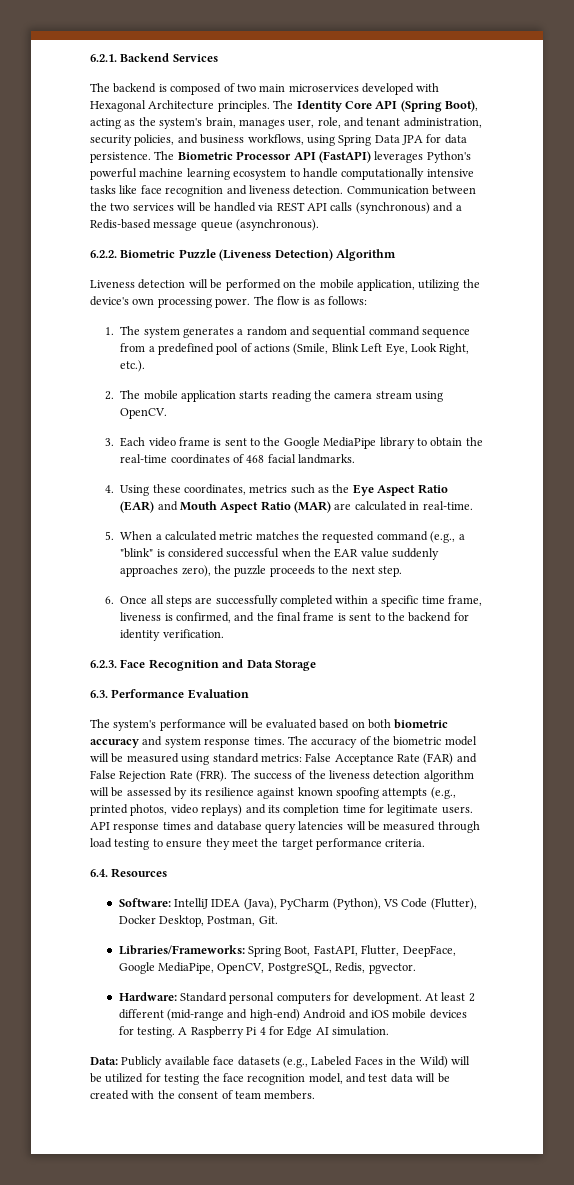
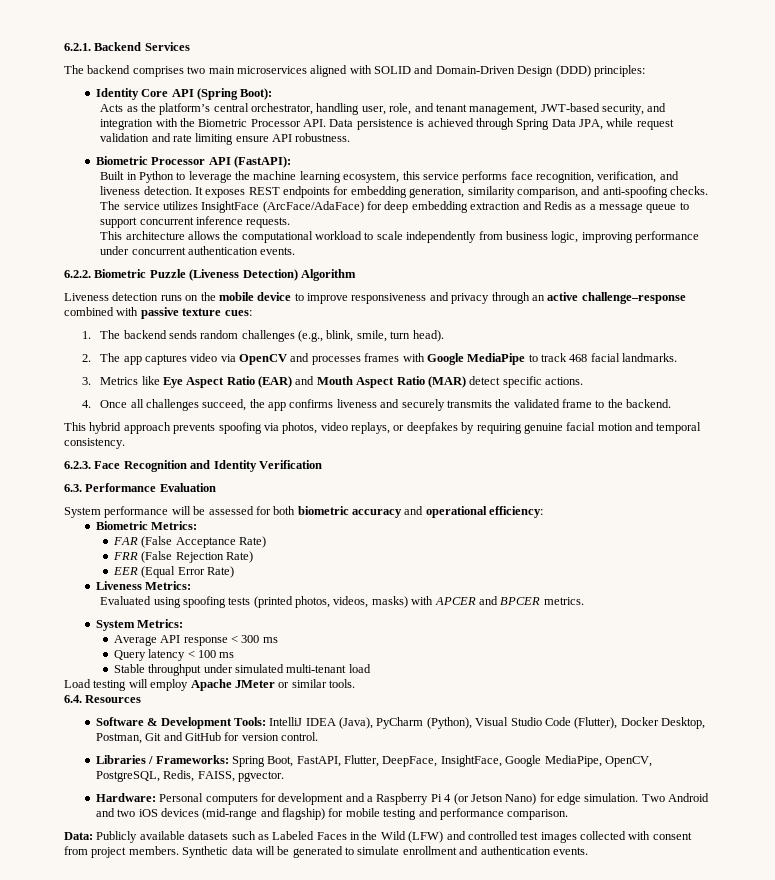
- The backend is composed of two main microservices developed with Hexagonal Architecture principles. The Identity Core API (Spring Boot), acting as the system's brain, manages user, role, and tenant administration, security policies, and business workflows, using Spring Data JPA for data persistence. The Biometric Processor API (FastAPI) leverages Python's powerful machine learning ecosystem to handle computationally intensive tasks like face recognition and liveness detection. Communication between the two services will be handled via REST API calls (synchronous) and a Redis-based message queue (asynchronous).
+ The backend comprises two main microservices aligned with SOLID and Domain-Driven Design (DDD) principles:
+ Identity Core API (Spring Boot):
+ Acts as the platform’s central orchestrator, handling user, role, and tenant management, JWT-based security, and integration with the Biometric Processor API. Data persistence is achieved through Spring Data JPA, while request validation and rate limiting ensure API robustness.
+ Biometric Processor API (FastAPI):
+ Built in Python to leverage the machine learning ecosystem, this service performs face recognition, verification, and liveness detection. It exposes REST endpoints for embedding generation, similarity comparison, and anti-spoofing checks. The service utilizes InsightFace (ArcFace/AdaFace) for deep embedding extraction and Redis as a message queue to support concurrent inference requests.
+ This architecture allows the computational workload to scale independently from business logic, improving performance under concurrent authentication events.
- Liveness detection will be performed on the mobile application, utilizing the device's own processing power. The flow is as follows:
- 1. The system generates a random and sequential command sequence from a predefined pool of actions (Smile, Blink Left Eye, Look Right, etc.).
- 2. The mobile application starts reading the camera stream using OpenCV.
- 3. Each video frame is sent to the Google MediaPipe library to obtain the real-time coordinates of 468 facial landmarks.
- 4. Using these coordinates, metrics such as the Eye Aspect Ratio (EAR) and Mouth Aspect Ratio (MAR) are calculated in real-time.
- 5. When a calculated metric matches the requested command (e.g., a "blink" is considered successful when the EAR value suddenly approaches zero), the puzzle proceeds to the next step.
- 6. Once all steps are successfully completed within a specific time frame, liveness is confirmed, and the final frame is sent to the backend for identity verification.
+ Liveness detection runs on the mobile device to improve responsiveness and privacy through an active challenge–response combined with passive texture cues:
+ 1. The backend sends random challenges (e.g., blink, smile, turn head).
+ 2. The app captures video via OpenCV and processes frames with Google MediaPipe to track 468 facial landmarks.
+ 3. Metrics like Eye Aspect Ratio (EAR) and Mouth Aspect Ratio (MAR) detect specific actions.
+ 4. Once all challenges succeed, the app confirms liveness and securely transmits the validated frame to the backend.
+ This hybrid approach prevents spoofing via photos, video replays, or deepfakes by requiring genuine facial motion and temporal consistency.
- 6.2.3. Face Recognition and Data Storage
+ 6.2.3. Face Recognition and Identity Verification
- The system's performance will be evaluated based on both biometric accuracy and system response times. The accuracy of the biometric model will be measured using standard metrics: False Acceptance Rate (FAR) and False Rejection Rate (FRR). The success of the liveness detection algorithm will be assessed by its resilience against known spoofing attempts (e.g., printed photos, video replays) and its completion time for legitimate users. API response times and database query latencies will be measured through load testing to ensure they meet the target performance criteria.
+ System performance will be assessed for both biometric accuracy and operational efficiency:
+ Biometric Metrics:
+ FAR (False Acceptance Rate)
+ FRR (False Rejection Rate)
+ EER (Equal Error Rate)
+ Liveness Metrics:
+ Evaluated using spoofing tests (printed photos, videos, masks) with APCER and BPCER metrics.
+ System Metrics:
+ Average API response < 300 ms
+ Query latency < 100 ms
+ Stable throughput under simulated multi-tenant load
+ Load testing will employ Apache JMeter or similar tools.
  6.4. Resources
- Software: IntelliJ IDEA (Java), PyCharm (Python), VS Code (Flutter), Docker Desktop, Postman, Git.
- Libraries/Frameworks: Spring Boot, FastAPI, Flutter, DeepFace, Google MediaPipe, OpenCV, PostgreSQL, Redis, pgvector.
+ Software & Development Tools: IntelliJ IDEA (Java), PyCharm (Python), Visual Studio Code (Flutter), Docker Desktop, Postman, Git and GitHub for version control.
+ Libraries / Frameworks: Spring Boot, FastAPI, Flutter, DeepFace, InsightFace, Google MediaPipe, OpenCV, PostgreSQL, Redis, FAISS, pgvector.
- Hardware: Standard personal computers for development. At least 2 different (mid-range and high-end) Android and iOS mobile devices for testing. A Raspberry Pi 4 for Edge AI simulation.
+ Hardware: Personal computers for development and a Raspberry Pi 4 (or Jetson Nano) for edge simulation. Two Android and two iOS devices (mid-range and flagship) for mobile testing and performance comparison.
- Data: Publicly available face datasets (e.g., Labeled Faces in the Wild) will be utilized for testing the face recognition model, and test data will be created with the consent of team members.
+ Data: Publicly available datasets such as Labeled Faces in the Wild (LFW) and controlled test images collected with consent from project members. Synthetic data will be generated to simulate enrollment and authentication events.

